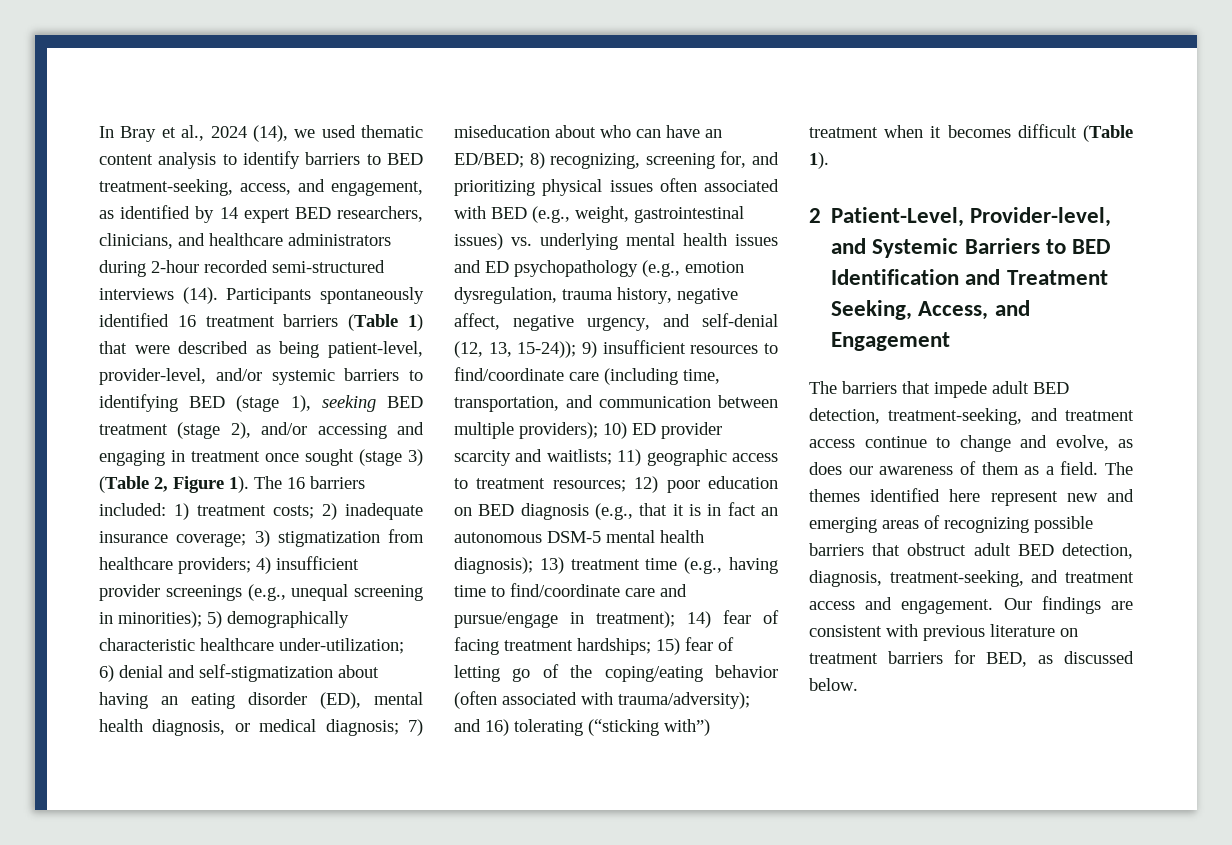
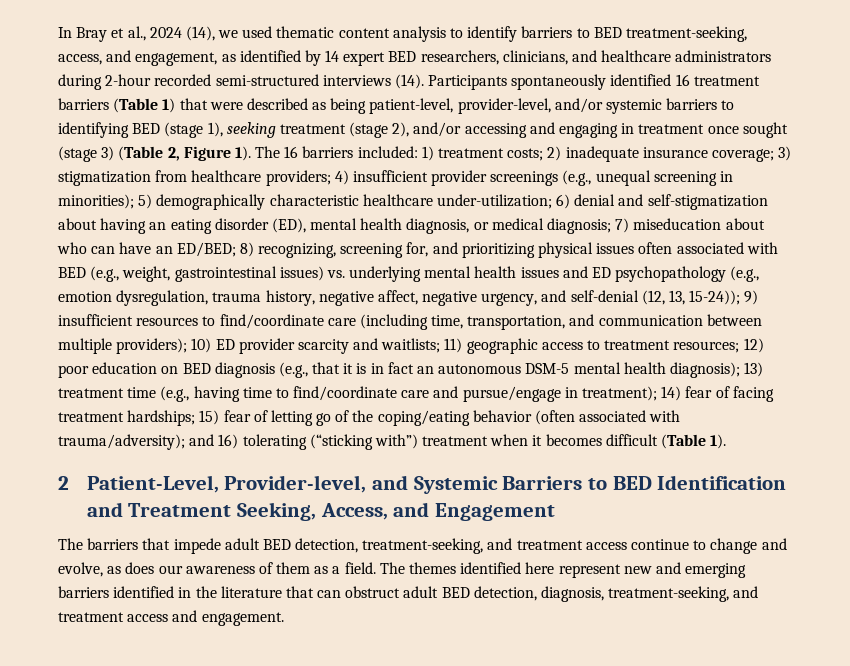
- Participants spontaneously identified 16 treatment barriers (Table 1) that were described as being patient-level, provider-level, and/or systemic barriers to identifying BED (stage 1), seeking BED treatment (stage 2), and/or accessing and engaging in treatment once sought (stage 3) (Table 2, Figure 1).
+ Participants spontaneously identified 16 treatment barriers (Table 1) that were described as being patient-level, provider-level, and/or systemic barriers to identifying BED (stage 1), seeking treatment (stage 2), and/or accessing and engaging in treatment once sought (stage 3) (Table 2, Figure 1).
- The themes identified here represent new and emerging areas of recognizing possible barriers that obstruct adult BED detection, diagnosis, treatment-seeking, and treatment access and engagement. Our findings are consistent with previous literature on treatment barriers for BED, as discussed below.
+ The themes identified here represent new and emerging barriers identified in the literature that can obstruct adult BED detection, diagnosis, treatment-seeking, and treatment access and engagement.

